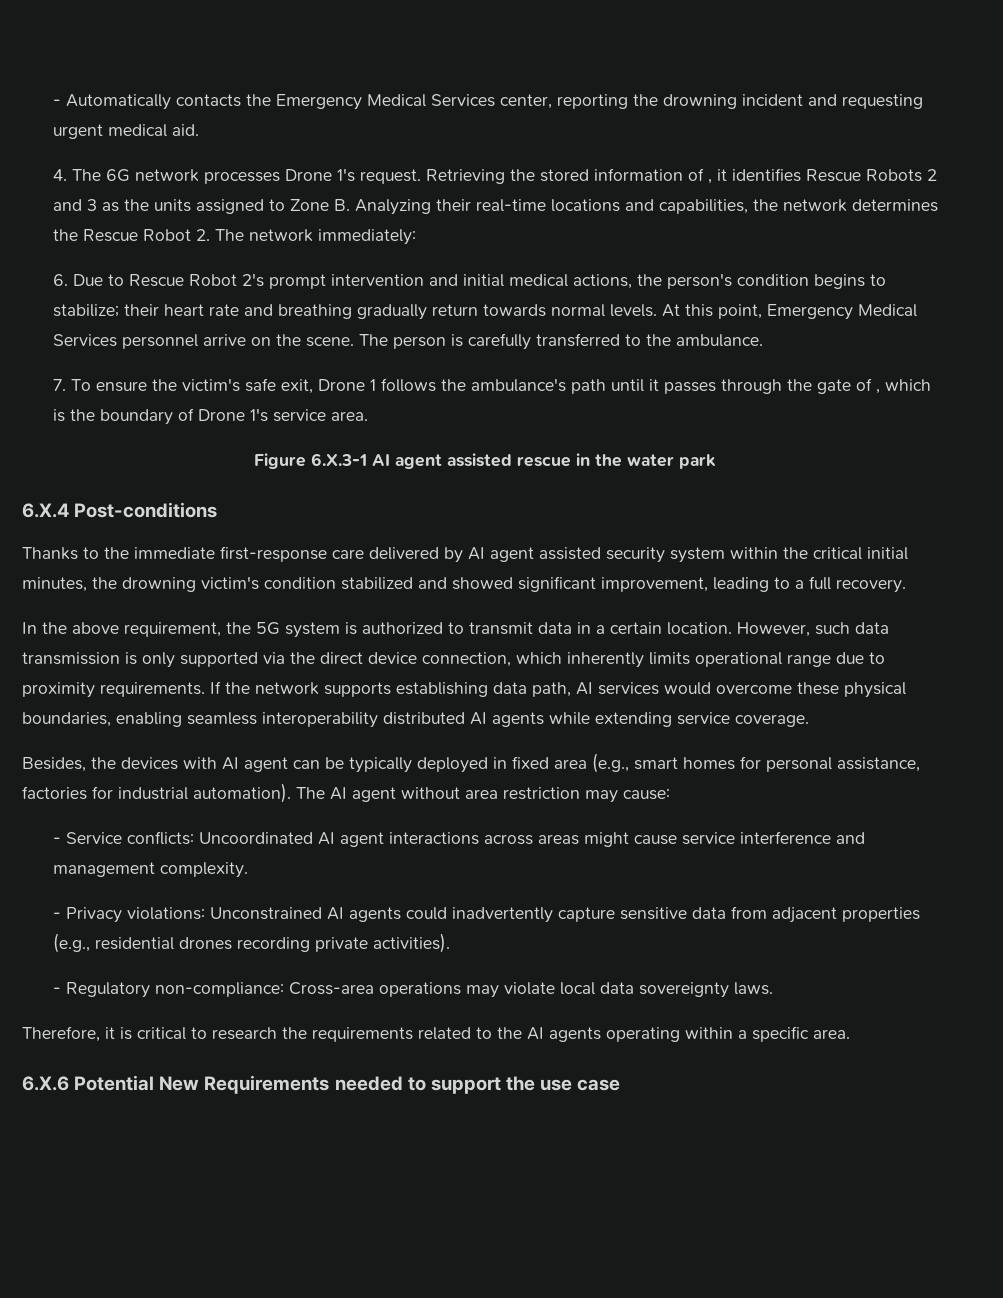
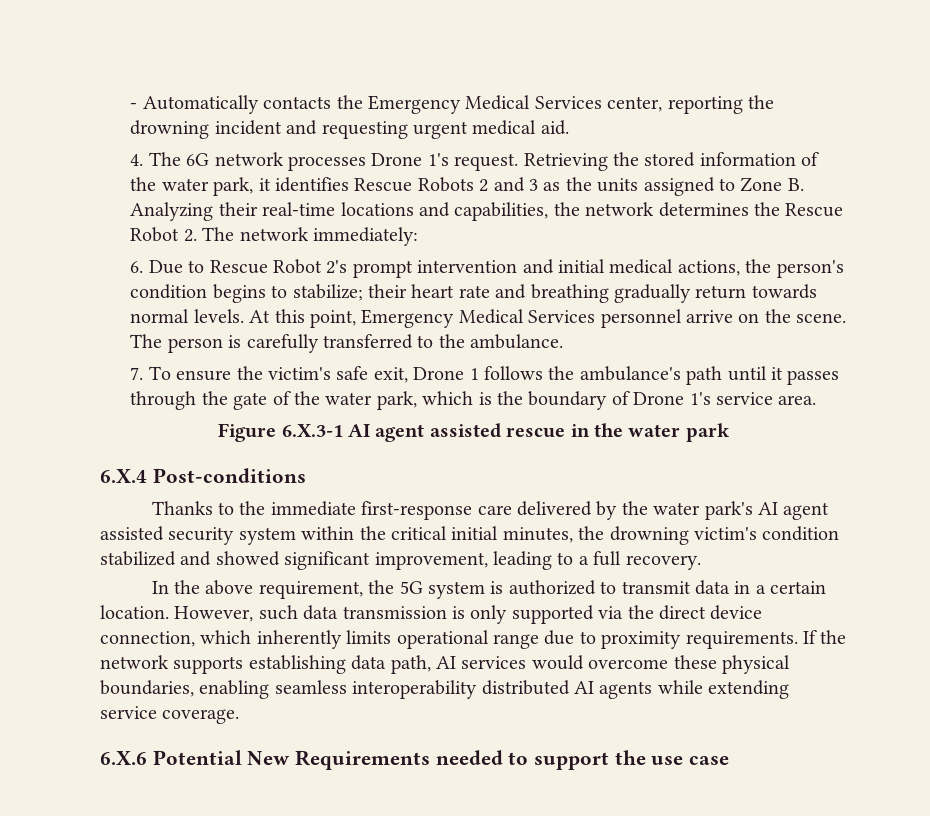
- Retrieving the stored information of , it identifies Rescue Robots 2 and 3 as the units assigned to Zone B. Analyzing their real-time locations and capabilities, the network determines the Rescue Robot 2. The network immediately:
+ Retrieving the stored information of the water park, it identifies Rescue Robots 2 and 3 as the units assigned to Zone B. Analyzing their real-time locations and capabilities, the network determines the Rescue Robot 2. The network immediately:
- 7. To ensure the victim's safe exit, Drone 1 follows the ambulance's path until it passes through the gate of , which is the boundary of Drone 1's service area.
+ 7. To ensure the victim's safe exit, Drone 1 follows the ambulance's path until it passes through the gate of the water park, which is the boundary of Drone 1's service area.
- Thanks to the immediate first-response care delivered by AI agent assisted security system within the critical initial minutes, the drowning victim's condition stabilized and showed significant improvement, leading to a full recovery.
+ Thanks to the immediate first-response care delivered by the water park's AI agent assisted security system within the critical initial minutes, the drowning victim's condition stabilized and showed significant improvement, leading to a full recovery.
- Besides, the devices with AI agent can be typically deployed in fixed area (e.g., smart homes for personal assistance, factories for industrial automation). The AI agent without area restriction may cause:
- - Service conflicts: Uncoordinated AI agent interactions across areas might cause service interference and management complexity.
- - Privacy violations: Unconstrained AI agents could inadvertently capture sensitive data from adjacent properties (e.g., residential drones recording private activities).
- - Regulatory non-compliance: Cross-area operations may violate local data sovereignty laws.
- Therefore, it is critical to research the requirements related to the AI agents operating within a specific area.

